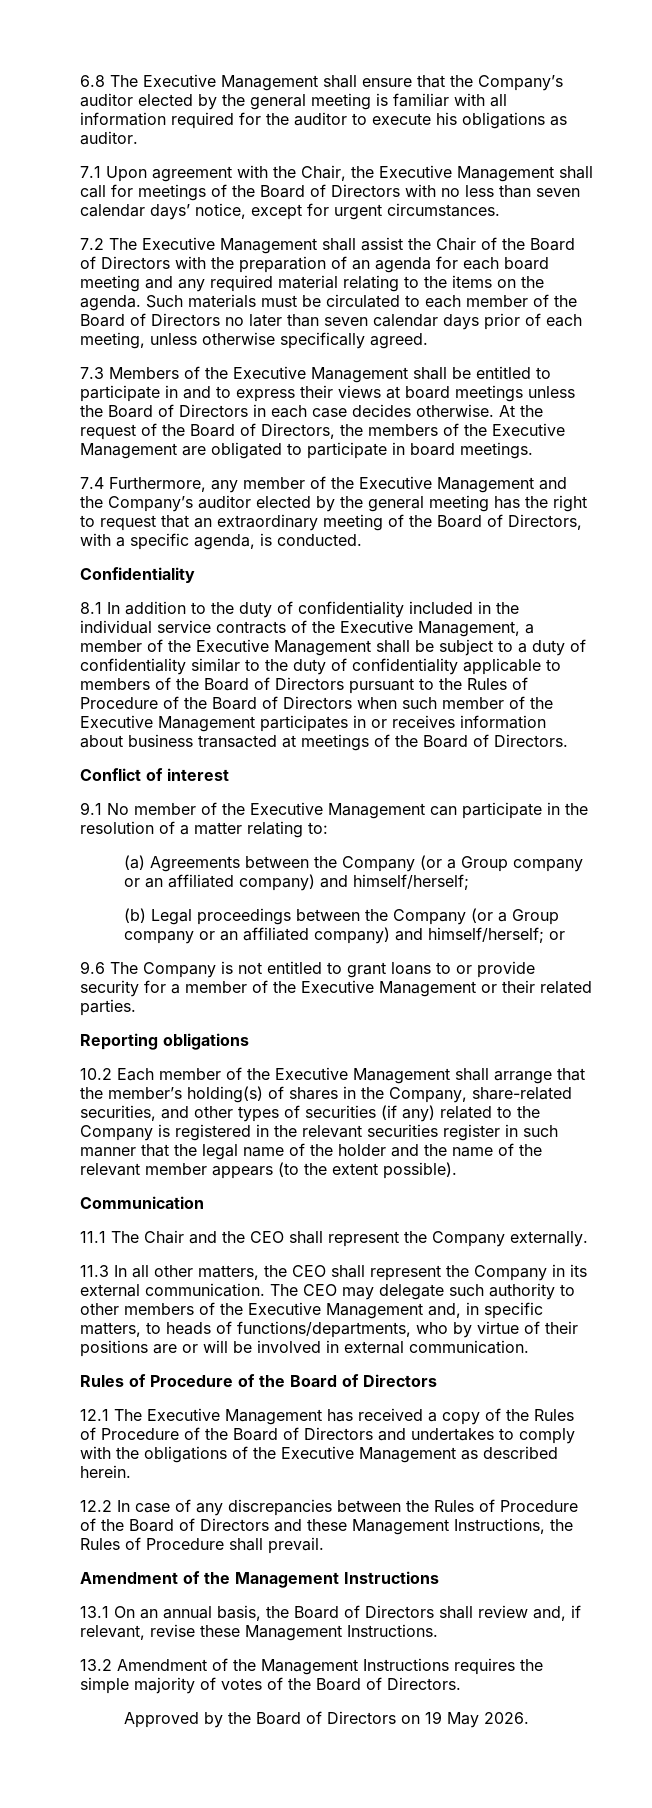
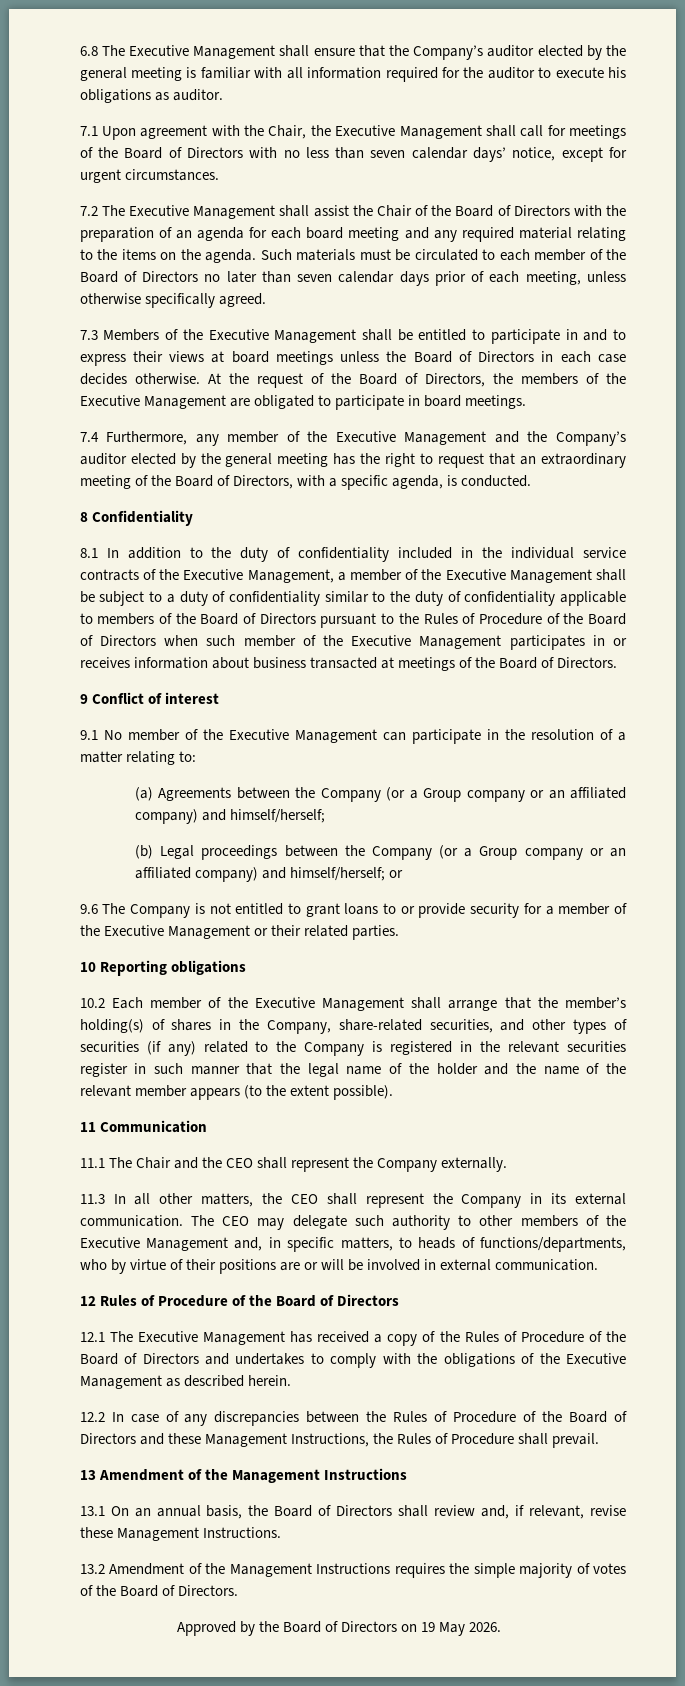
- Confidentiality
+ 8 Confidentiality
- Conflict of interest
+ 9 Conflict of interest
- Reporting obligations
+ 10 Reporting obligations
- Communication
+ 11 Communication
  The CEO may delegate such authority to other members of the Executive Management and, in specific matters, to heads of functions/departments, who by virtue of their positions are or will be involved in external communication.
- Rules of Procedure of the Board of Directors
+ 12 Rules of Procedure of the Board of Directors
  12.2 In case of any discrepancies between the Rules of Procedure of the Board of Directors and these Management Instructions, the Rules of Procedure shall prevail.
- Amendment of the Management Instructions
+ 13 Amendment of the Management Instructions

